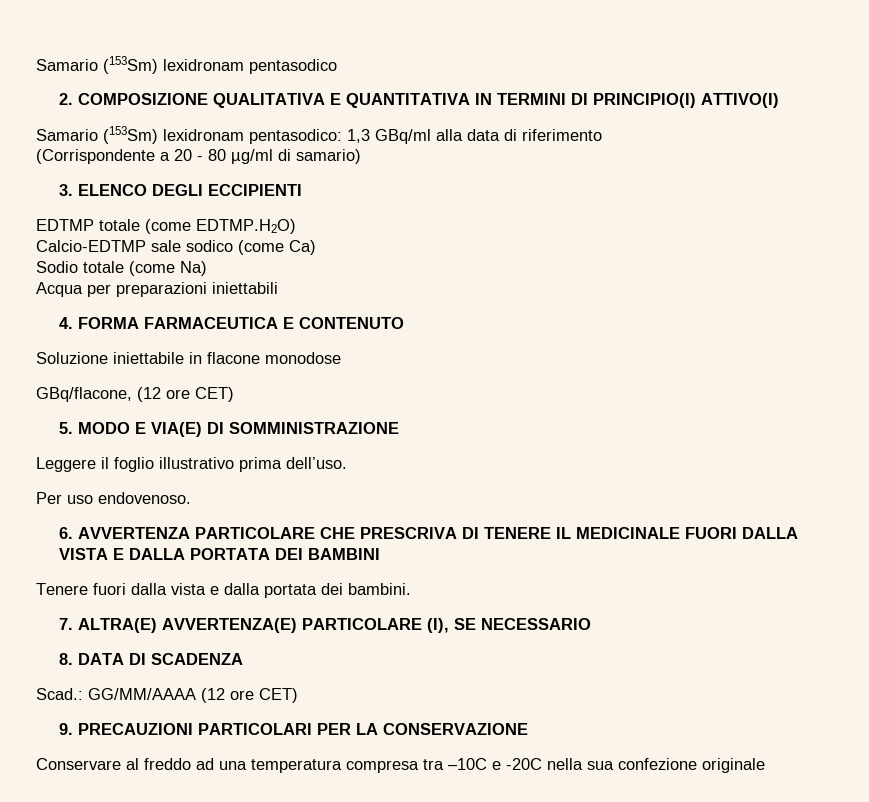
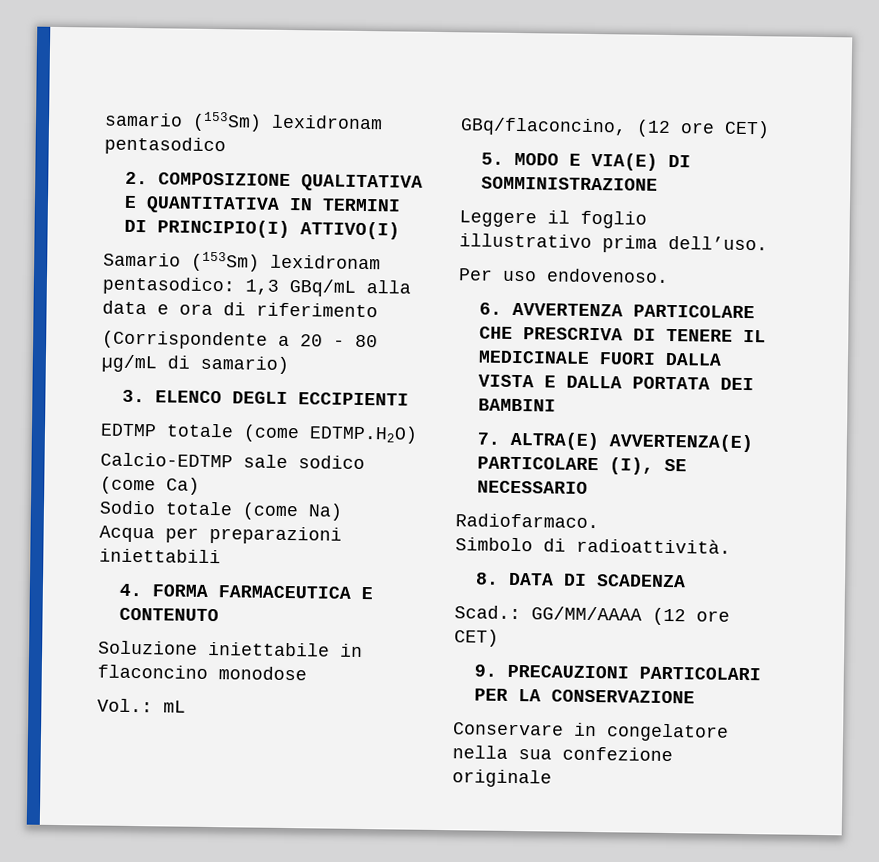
- Samario (153Sm) lexidronam pentasodico
+ samario (153Sm) lexidronam pentasodico
- Samario (153Sm) lexidronam pentasodico: 1,3 GBq/ml alla data di riferimento
+ Samario (153Sm) lexidronam pentasodico: 1,3 GBq/mL alla data e ora di riferimento
- (Corrispondente a 20 - 80 µg/ml di samario)
+ (Corrispondente a 20 - 80 µg/mL di samario)
- Soluzione iniettabile in flacone monodose
+ Soluzione iniettabile in flaconcino monodose
- GBq/flacone, (12 ore CET)
+ Vol.: mL
+ GBq/flaconcino, (12 ore CET)
- Tenere fuori dalla vista e dalla portata dei bambini.
+ Radiofarmaco.
+ Simbolo di radioattività.
- Conservare al freddo ad una temperatura compresa tra –10C e -20C nella sua confezione originale
+ Conservare in congelatore nella sua confezione originale

